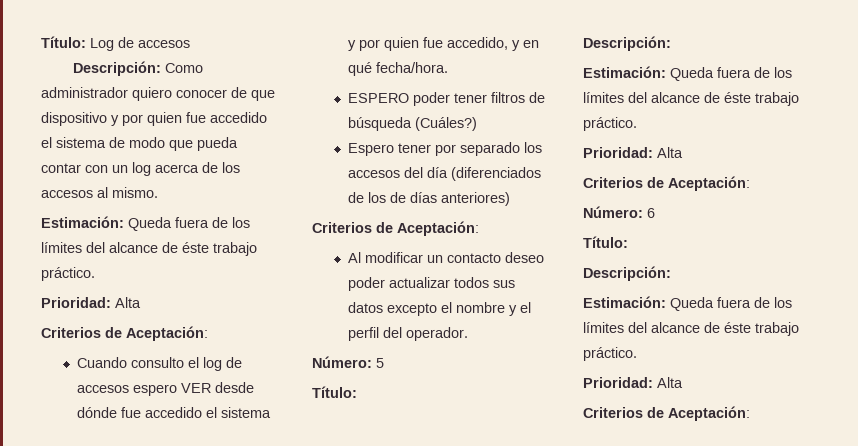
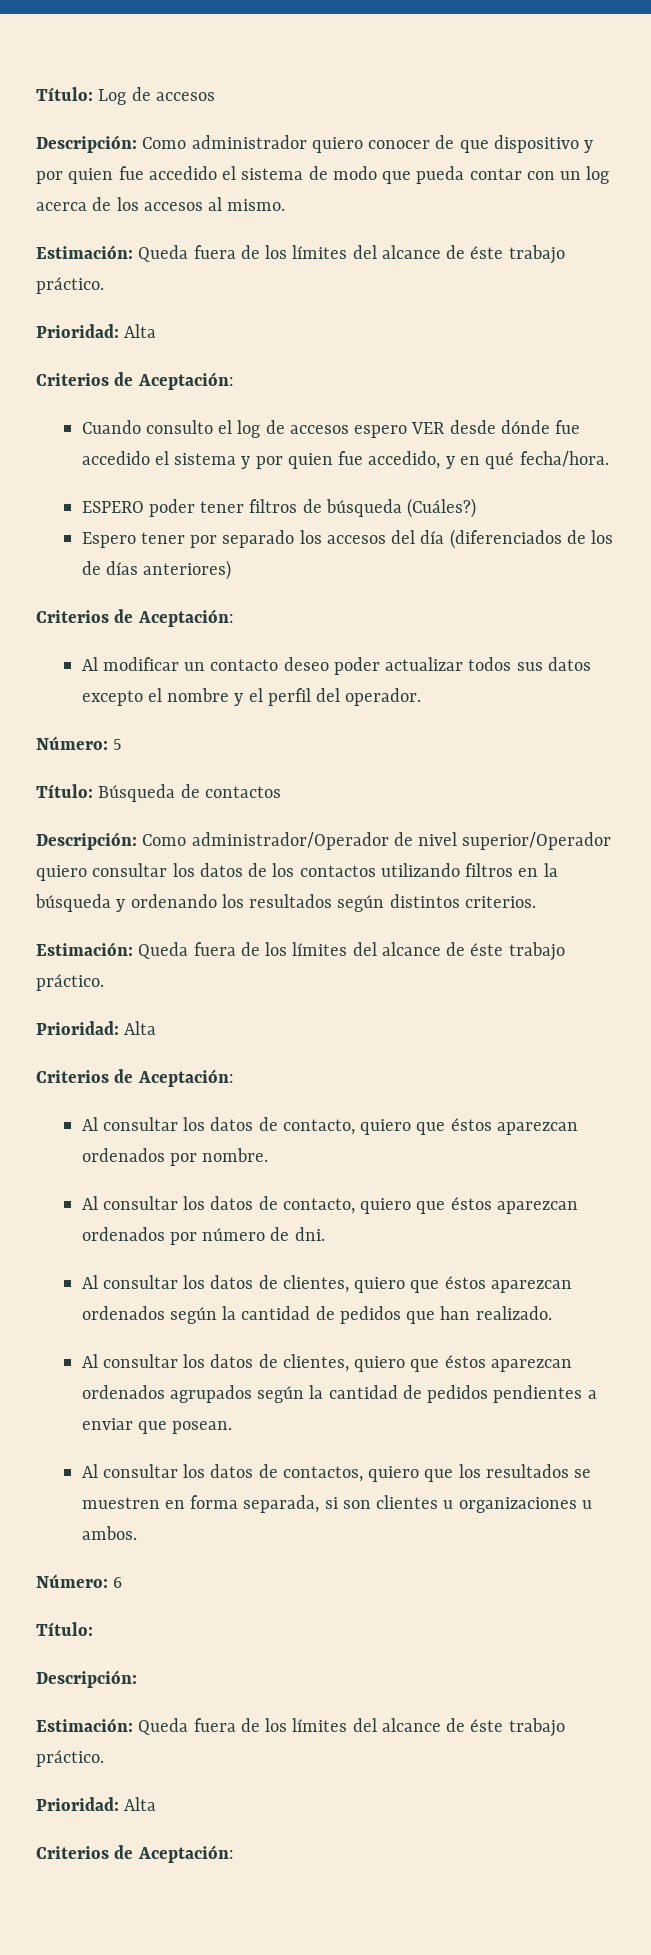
  Número: 5
- Título:
- Descripción:
+ Título: Búsqueda de contactos
+ Descripción: Como administrador/Operador de nivel superior/Operador quiero consultar los datos de los contactos utilizando filtros en la búsqueda y ordenando los resultados según distintos criterios.
+ Al consultar los datos de contacto, quiero que éstos aparezcan ordenados por nombre.
+ Al consultar los datos de contacto, quiero que éstos aparezcan ordenados por número de dni.
+ Al consultar los datos de clientes, quiero que éstos aparezcan ordenados según la cantidad de pedidos que han realizado.
+ Al consultar los datos de clientes, quiero que éstos aparezcan ordenados agrupados según la cantidad de pedidos pendientes a enviar que posean.
+ Al consultar los datos de contactos, quiero que los resultados se muestren en forma separada, si son clientes u organizaciones u ambos.

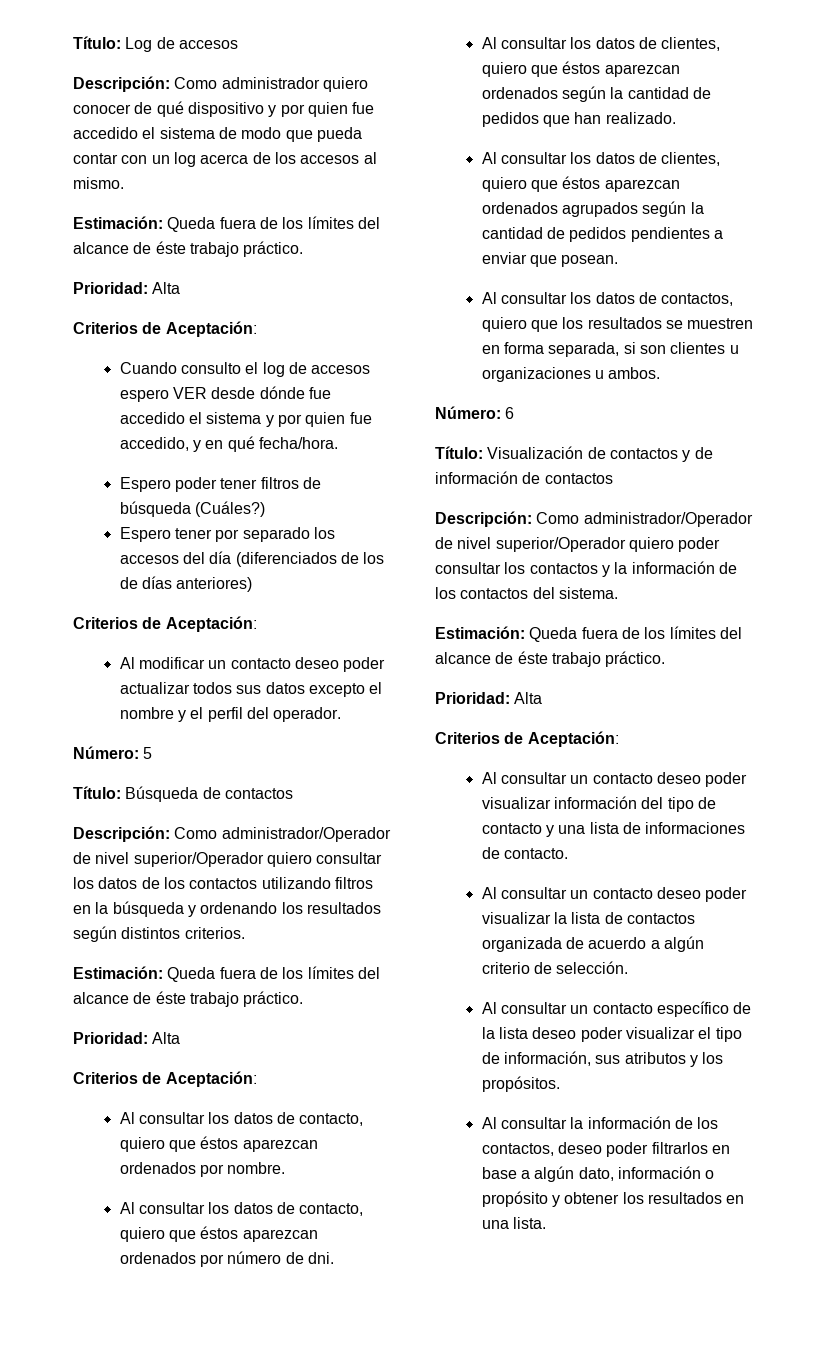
- Descripción: Como administrador quiero conocer de que dispositivo y por quien fue accedido el sistema de modo que pueda contar con un log acerca de los accesos al mismo.
+ Descripción: Como administrador quiero conocer de qué dispositivo y por quien fue accedido el sistema de modo que pueda contar con un log acerca de los accesos al mismo.
- ESPERO poder tener filtros de búsqueda (Cuáles?)
+ Espero poder tener filtros de búsqueda (Cuáles?)
  Número: 6
- Título:
- Descripción:
+ Título: Visualización de contactos y de información de contactos
+ Descripción: Como administrador/Operador de nivel superior/Operador quiero poder consultar los contactos y la información de los contactos del sistema.
+ Al consultar un contacto deseo poder visualizar información del tipo de contacto y una lista de informaciones de contacto.
+ Al consultar un contacto deseo poder visualizar la lista de contactos organizada de acuerdo a algún criterio de selección.
+ Al consultar un contacto específico de la lista deseo poder visualizar el tipo de información, sus atributos y los propósitos.
+ Al consultar la información de los contactos, deseo poder filtrarlos en base a algún dato, información o propósito y obtener los resultados en una lista.

